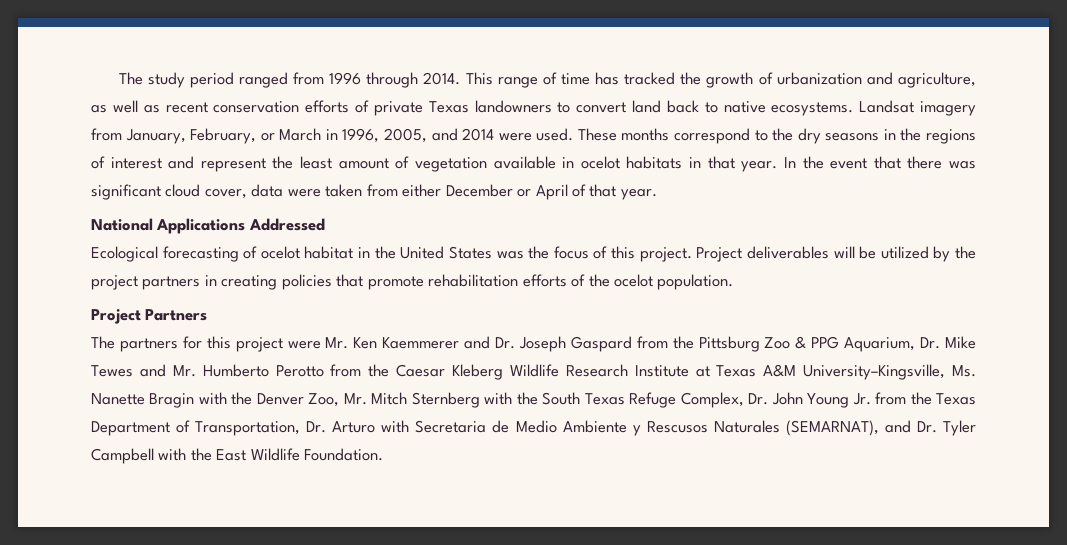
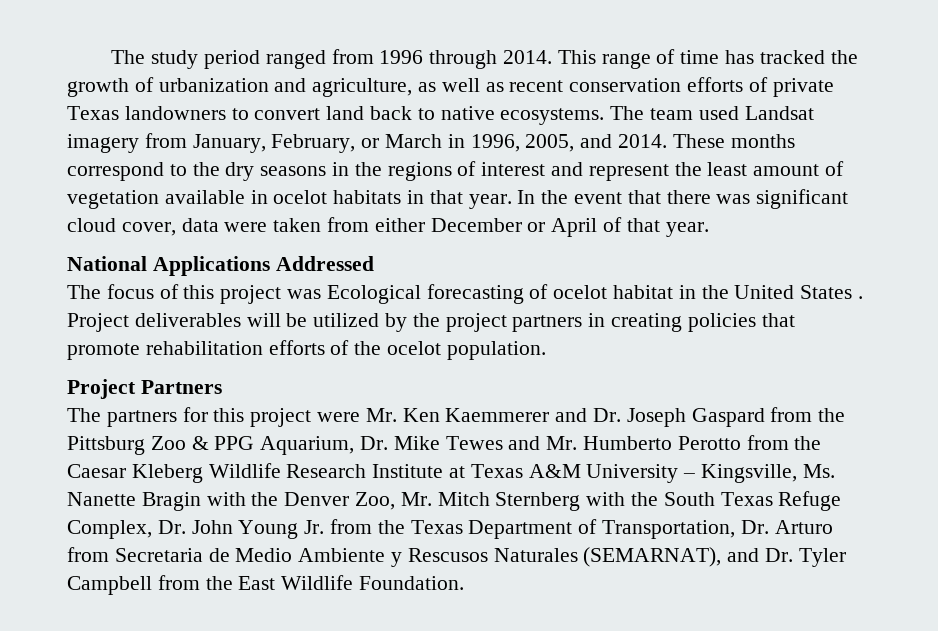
- Landsat imagery from January, February, or March in 1996, 2005, and 2014 were used.
+ The team used Landsat imagery from January, February, or March in 1996, 2005, and 2014.
- Ecological forecasting of ocelot habitat in the United States was the focus of this project.
+ The focus of this project was Ecological forecasting of ocelot habitat in the United States .
- The partners for this project were Mr. Ken Kaemmerer and Dr. Joseph Gaspard from the Pittsburg Zoo & PPG Aquarium, Dr. Mike Tewes and Mr. Humberto Perotto from the Caesar Kleberg Wildlife Research Institute at Texas A&M University–Kingsville, Ms. Nanette Bragin with the Denver Zoo, Mr. Mitch Sternberg with the South Texas Refuge Complex, Dr. John Young Jr. from the Texas Department of Transportation, Dr. Arturo with Secretaria de Medio Ambiente y Rescusos Naturales (SEMARNAT), and Dr. Tyler Campbell with the East Wildlife Foundation.
+ The partners for this project were Mr. Ken Kaemmerer and Dr. Joseph Gaspard from the Pittsburg Zoo & PPG Aquarium, Dr. Mike Tewes and Mr. Humberto Perotto from the Caesar Kleberg Wildlife Research Institute at Texas A&M University – Kingsville, Ms. Nanette Bragin with the Denver Zoo, Mr. Mitch Sternberg with the South Texas Refuge Complex, Dr. John Young Jr. from the Texas Department of Transportation, Dr. Arturo from Secretaria de Medio Ambiente y Rescusos Naturales (SEMARNAT), and Dr. Tyler Campbell from the East Wildlife Foundation.

